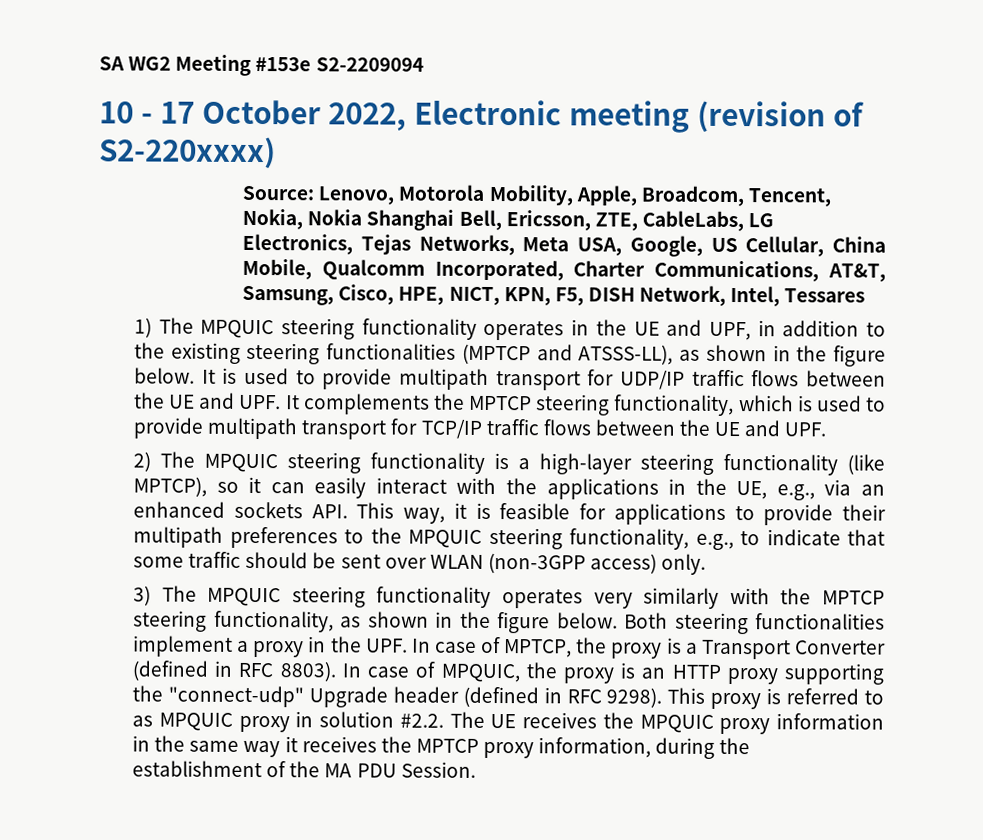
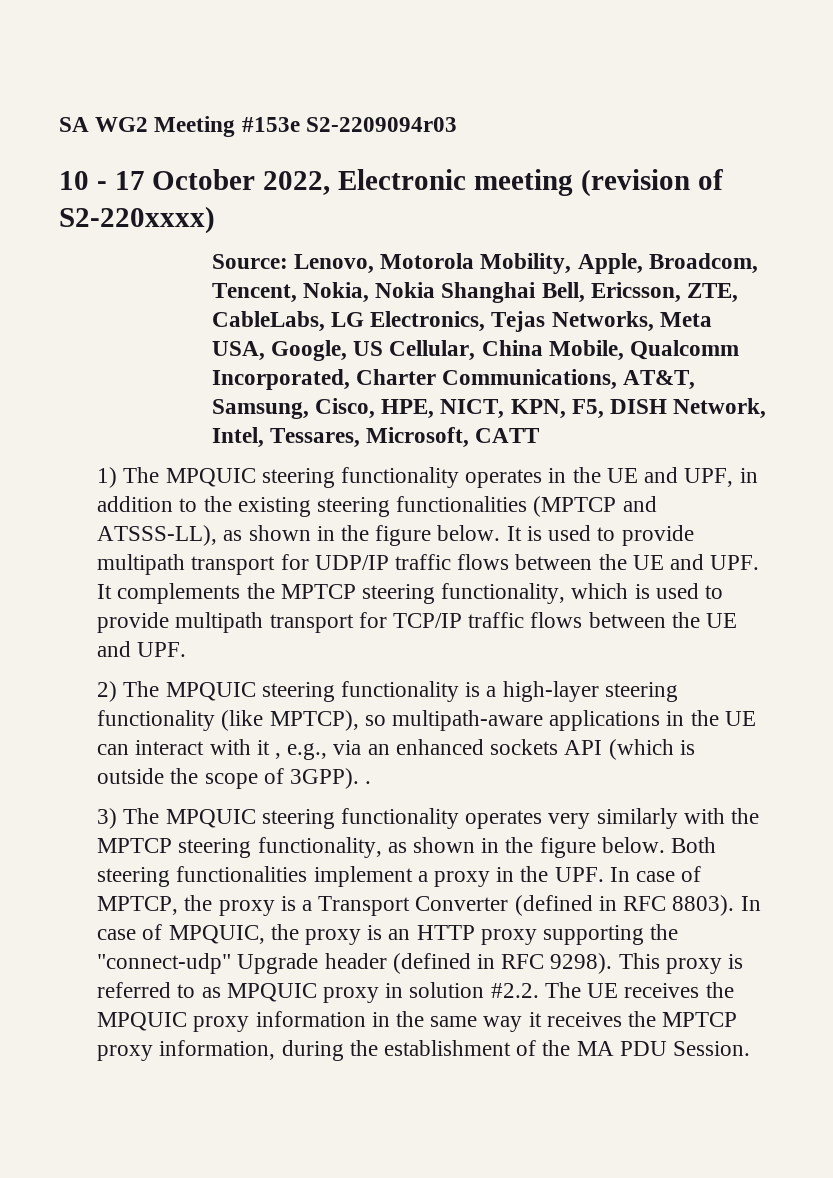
- SA WG2 Meeting #153e S2-2209094
+ SA WG2 Meeting #153e S2-2209094r03
- Source: Lenovo, Motorola Mobility, Apple, Broadcom, Tencent, Nokia, Nokia Shanghai Bell, Ericsson, ZTE, CableLabs, LG Electronics, Tejas Networks, Meta USA, Google, US Cellular, China Mobile, Qualcomm Incorporated, Charter Communications, AT&T, Samsung, Cisco, HPE, NICT, KPN, F5, DISH Network, Intel, Tessares
+ Source: Lenovo, Motorola Mobility, Apple, Broadcom, Tencent, Nokia, Nokia Shanghai Bell, Ericsson, ZTE, CableLabs, LG Electronics, Tejas Networks, Meta USA, Google, US Cellular, China Mobile, Qualcomm Incorporated, Charter Communications, AT&T, Samsung, Cisco, HPE, NICT, KPN, F5, DISH Network, Intel, Tessares, Microsoft, CATT
- 2) The MPQUIC steering functionality is a high-layer steering functionality (like MPTCP), so it can easily interact with the applications in the UE, e.g., via an enhanced sockets API. This way, it is feasible for applications to provide their multipath preferences to the MPQUIC steering functionality, e.g., to indicate that some traffic should be sent over WLAN (non-3GPP access) only.
+ 2) The MPQUIC steering functionality is a high-layer steering functionality (like MPTCP), so multipath-aware applications in the UE can interact with it , e.g., via an enhanced sockets API (which is outside the scope of 3GPP). .

